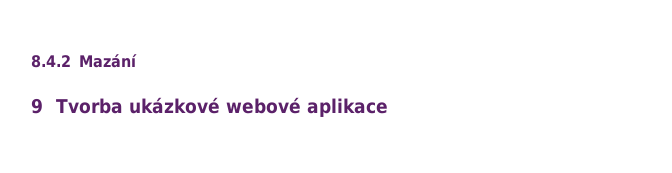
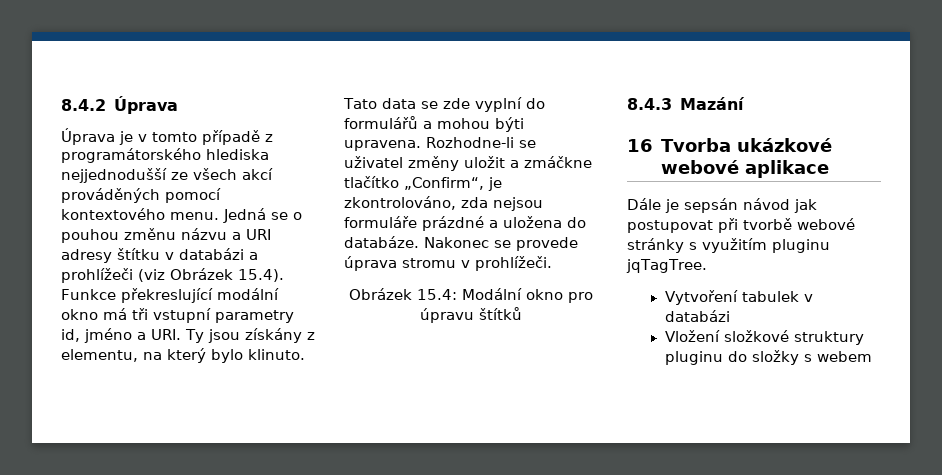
- 8.4.2 Mazání
+ 8.4.2 Úprava
+ Úprava je v tomto případě z programátorského hlediska nejjednodušší ze všech akcí prováděných pomocí kontextového menu. Jedná se o pouhou změnu názvu a URI adresy štítku v databázi a prohlížeči (viz Obrázek 15.4). Funkce překreslující modální okno má tři vstupní parametry id, jméno a URI. Ty jsou získány z elementu, na který bylo klinuto. Tato data se zde vyplní do formulářů a mohou býti upravena. Rozhodne-li se uživatel změny uložit a zmáčkne tlačítko „Confirm“, je zkontrolováno, zda nejsou formuláře prázdné a uložena do databáze. Nakonec se provede úprava stromu v prohlížeči.
+ Obrázek 15.4: Modální okno pro úpravu štítků
+ 8.4.3 Mazání
- 9 Tvorba ukázkové webové aplikace
+ 16 Tvorba ukázkové webové aplikace
+ Dále je sepsán návod jak postupovat při tvorbě webové stránky s využitím pluginu jqTagTree.
+ Vytvoření tabulek v databázi
+ Vložení složkové struktury pluginu do složky s webem

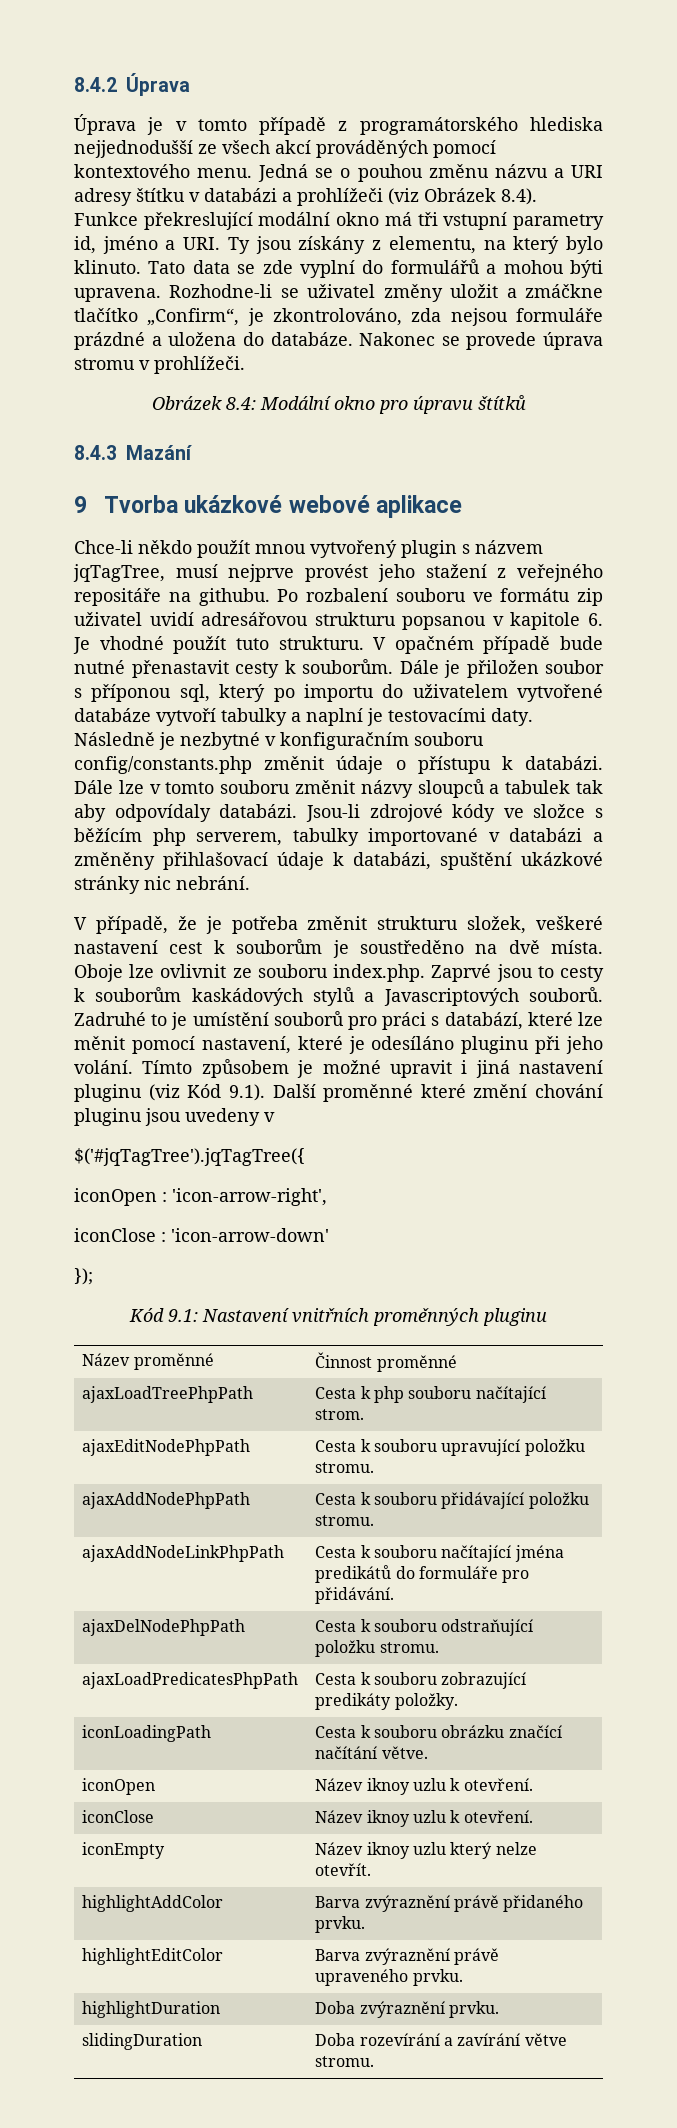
- Jedná se o pouhou změnu názvu a URI adresy štítku v databázi a prohlížeči (viz Obrázek 15.4). Funkce překreslující modální okno má tři vstupní parametry id, jméno a URI. Ty jsou získány z elementu, na který bylo klinuto.
+ Jedná se o pouhou změnu názvu a URI adresy štítku v databázi a prohlížeči (viz Obrázek 8.4). Funkce překreslující modální okno má tři vstupní parametry id, jméno a URI. Ty jsou získány z elementu, na který bylo klinuto.
- Obrázek 15.4: Modální okno pro úpravu štítků
+ Obrázek 8.4: Modální okno pro úpravu štítků
- 16 Tvorba ukázkové webové aplikace
+ 9 Tvorba ukázkové webové aplikace
- Dále je sepsán návod jak postupovat při tvorbě webové stránky s využitím pluginu jqTagTree.
- Vytvoření tabulek v databázi
- Vložení složkové struktury pluginu do složky s webem
+ Chce-li někdo použít mnou vytvořený plugin s názvem jqTagTree, musí nejprve provést jeho stažení z veřejného repositáře na githubu. Po rozbalení souboru ve formátu zip uživatel uvidí adresářovou strukturu popsanou v kapitole 6. Je vhodné použít tuto strukturu. V opačném případě bude nutné přenastavit cesty k souborům. Dále je přiložen soubor s příponou sql, který po importu do uživatelem vytvořené databáze vytvoří tabulky a naplní je testovacími daty. Následně je nezbytné v konfiguračním souboru config/constants.php změnit údaje o přístupu k databázi. Dále lze v tomto souboru změnit názvy sloupců a tabulek tak aby odpovídaly databázi. Jsou-li zdrojové kódy ve složce s běžícím php serverem, tabulky importované v databázi a změněny přihlašovací údaje k databázi, spuštění ukázkové stránky nic nebrání.
+ V případě, že je potřeba změnit strukturu složek, veškeré nastavení cest k souborům je soustředěno na dvě místa. Oboje lze ovlivnit ze souboru index.php. Zaprvé jsou to cesty k souborům kaskádových stylů a Javascriptových souborů. Zadruhé to je umístění souborů pro práci s databází, které lze měnit pomocí nastavení, které je odesíláno pluginu při jeho volání. Tímto způsobem je možné upravit i jiná nastavení pluginu (viz Kód 9.1). Další proměnné které změní chování pluginu jsou uvedeny v
+ $('#jqTagTree').jqTagTree({
+ iconOpen : 'icon-arrow-right',
+ iconClose : 'icon-arrow-down'
+ });
+ Kód 9.1: Nastavení vnitřních proměnných pluginu
+ Název proměnné | Činnost proměnné
+ ajaxLoadTreePhpPath | Cesta k php souboru načítající strom.
+ ajaxEditNodePhpPath | Cesta k souboru upravující položku stromu.
+ ajaxAddNodePhpPath | Cesta k souboru přidávající položku stromu.
+ ajaxAddNodeLinkPhpPath | Cesta k souboru načítající jména predikátů do formuláře pro přidávání.
+ ajaxDelNodePhpPath | Cesta k souboru odstraňující položku stromu.
+ ajaxLoadPredicatesPhpPath | Cesta k souboru zobrazující predikáty položky.
+ iconLoadingPath | Cesta k souboru obrázku značící načítání větve.
+ iconOpen | Název iknoy uzlu k otevření.
+ iconClose | Název iknoy uzlu k otevření.
+ iconEmpty | Název iknoy uzlu který nelze otevřít.
+ highlightAddColor | Barva zvýraznění právě přidaného prvku.
+ highlightEditColor | Barva zvýraznění právě upraveného prvku.
+ highlightDuration | Doba zvýraznění prvku.
+ slidingDuration | Doba rozevírání a zavírání větve stromu.

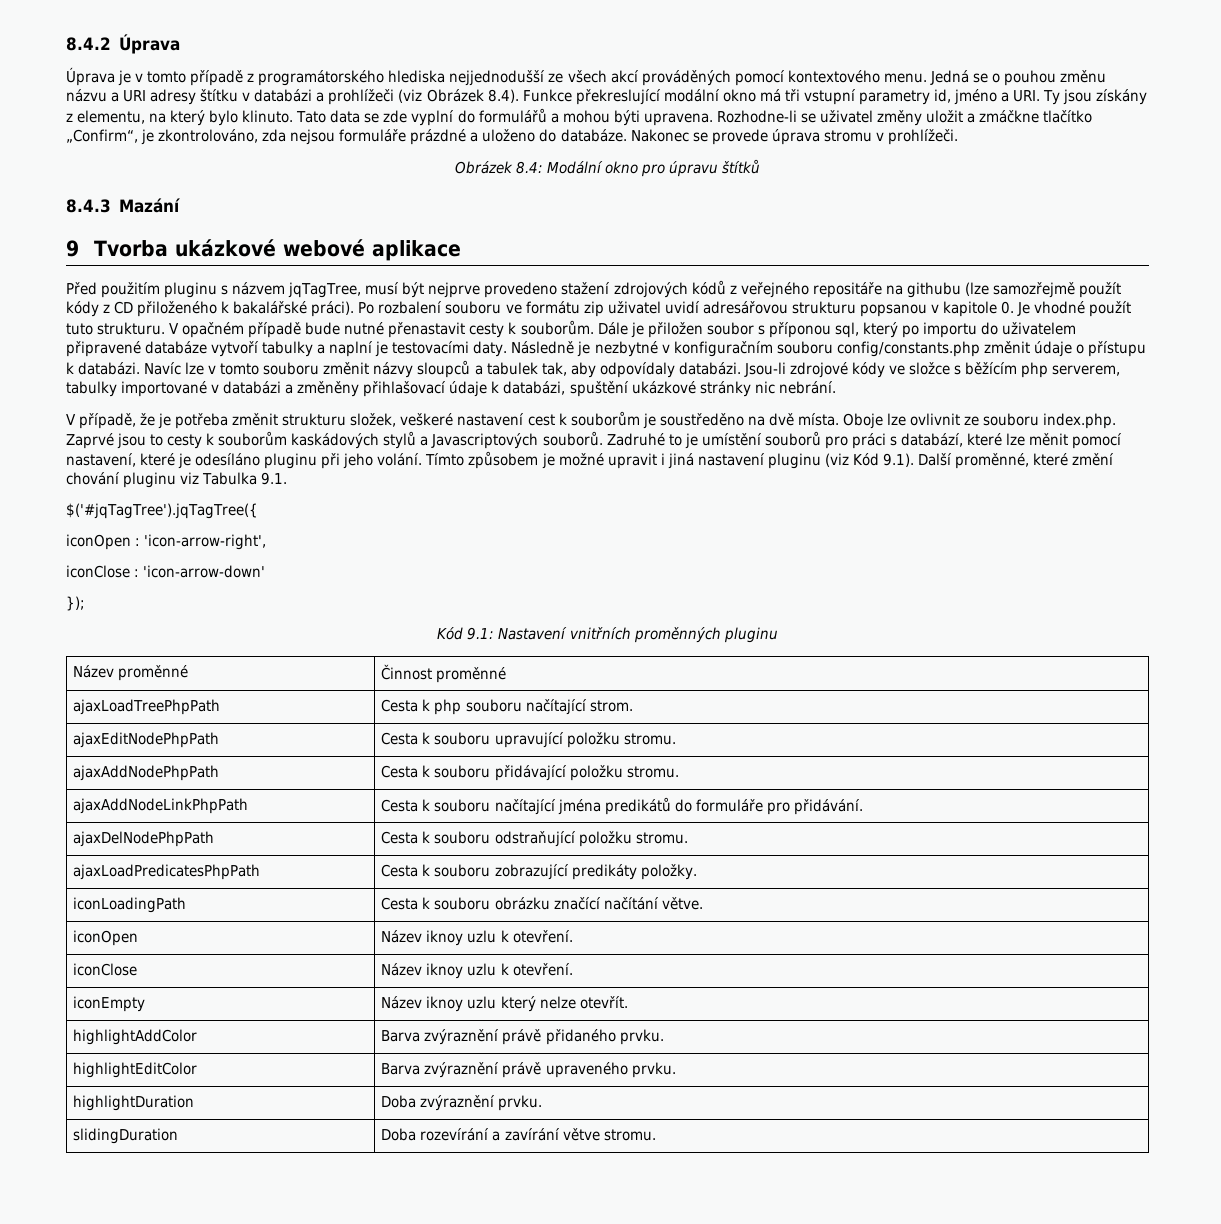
- Rozhodne-li se uživatel změny uložit a zmáčkne tlačítko „Confirm“, je zkontrolováno, zda nejsou formuláře prázdné a uložena do databáze.
+ Rozhodne-li se uživatel změny uložit a zmáčkne tlačítko „Confirm“, je zkontrolováno, zda nejsou formuláře prázdné a uloženo do databáze.
- Chce-li někdo použít mnou vytvořený plugin s názvem jqTagTree, musí nejprve provést jeho stažení z veřejného repositáře na githubu.
+ Před použitím pluginu s názvem jqTagTree, musí být nejprve provedeno stažení zdrojových kódů z veřejného repositáře na githubu (lze samozřejmě použít kódy z CD přiloženého k bakalářské práci).
- Po rozbalení souboru ve formátu zip uživatel uvidí adresářovou strukturu popsanou v kapitole 6. Je vhodné použít tuto strukturu.
+ Po rozbalení souboru ve formátu zip uživatel uvidí adresářovou strukturu popsanou v kapitole 0. Je vhodné použít tuto strukturu.
- Dále je přiložen soubor s příponou sql, který po importu do uživatelem vytvořené databáze vytvoří tabulky a naplní je testovacími daty.
+ Dále je přiložen soubor s příponou sql, který po importu do uživatelem připravené databáze vytvoří tabulky a naplní je testovacími daty.
- Dále lze v tomto souboru změnit názvy sloupců a tabulek tak aby odpovídaly databázi.
+ Navíc lze v tomto souboru změnit názvy sloupců a tabulek tak, aby odpovídaly databázi.
- Tímto způsobem je možné upravit i jiná nastavení pluginu (viz Kód 9.1). Další proměnné které změní chování pluginu jsou uvedeny v
+ Tímto způsobem je možné upravit i jiná nastavení pluginu (viz Kód 9.1). Další proměnné, které změní chování pluginu viz Tabulka 9.1.

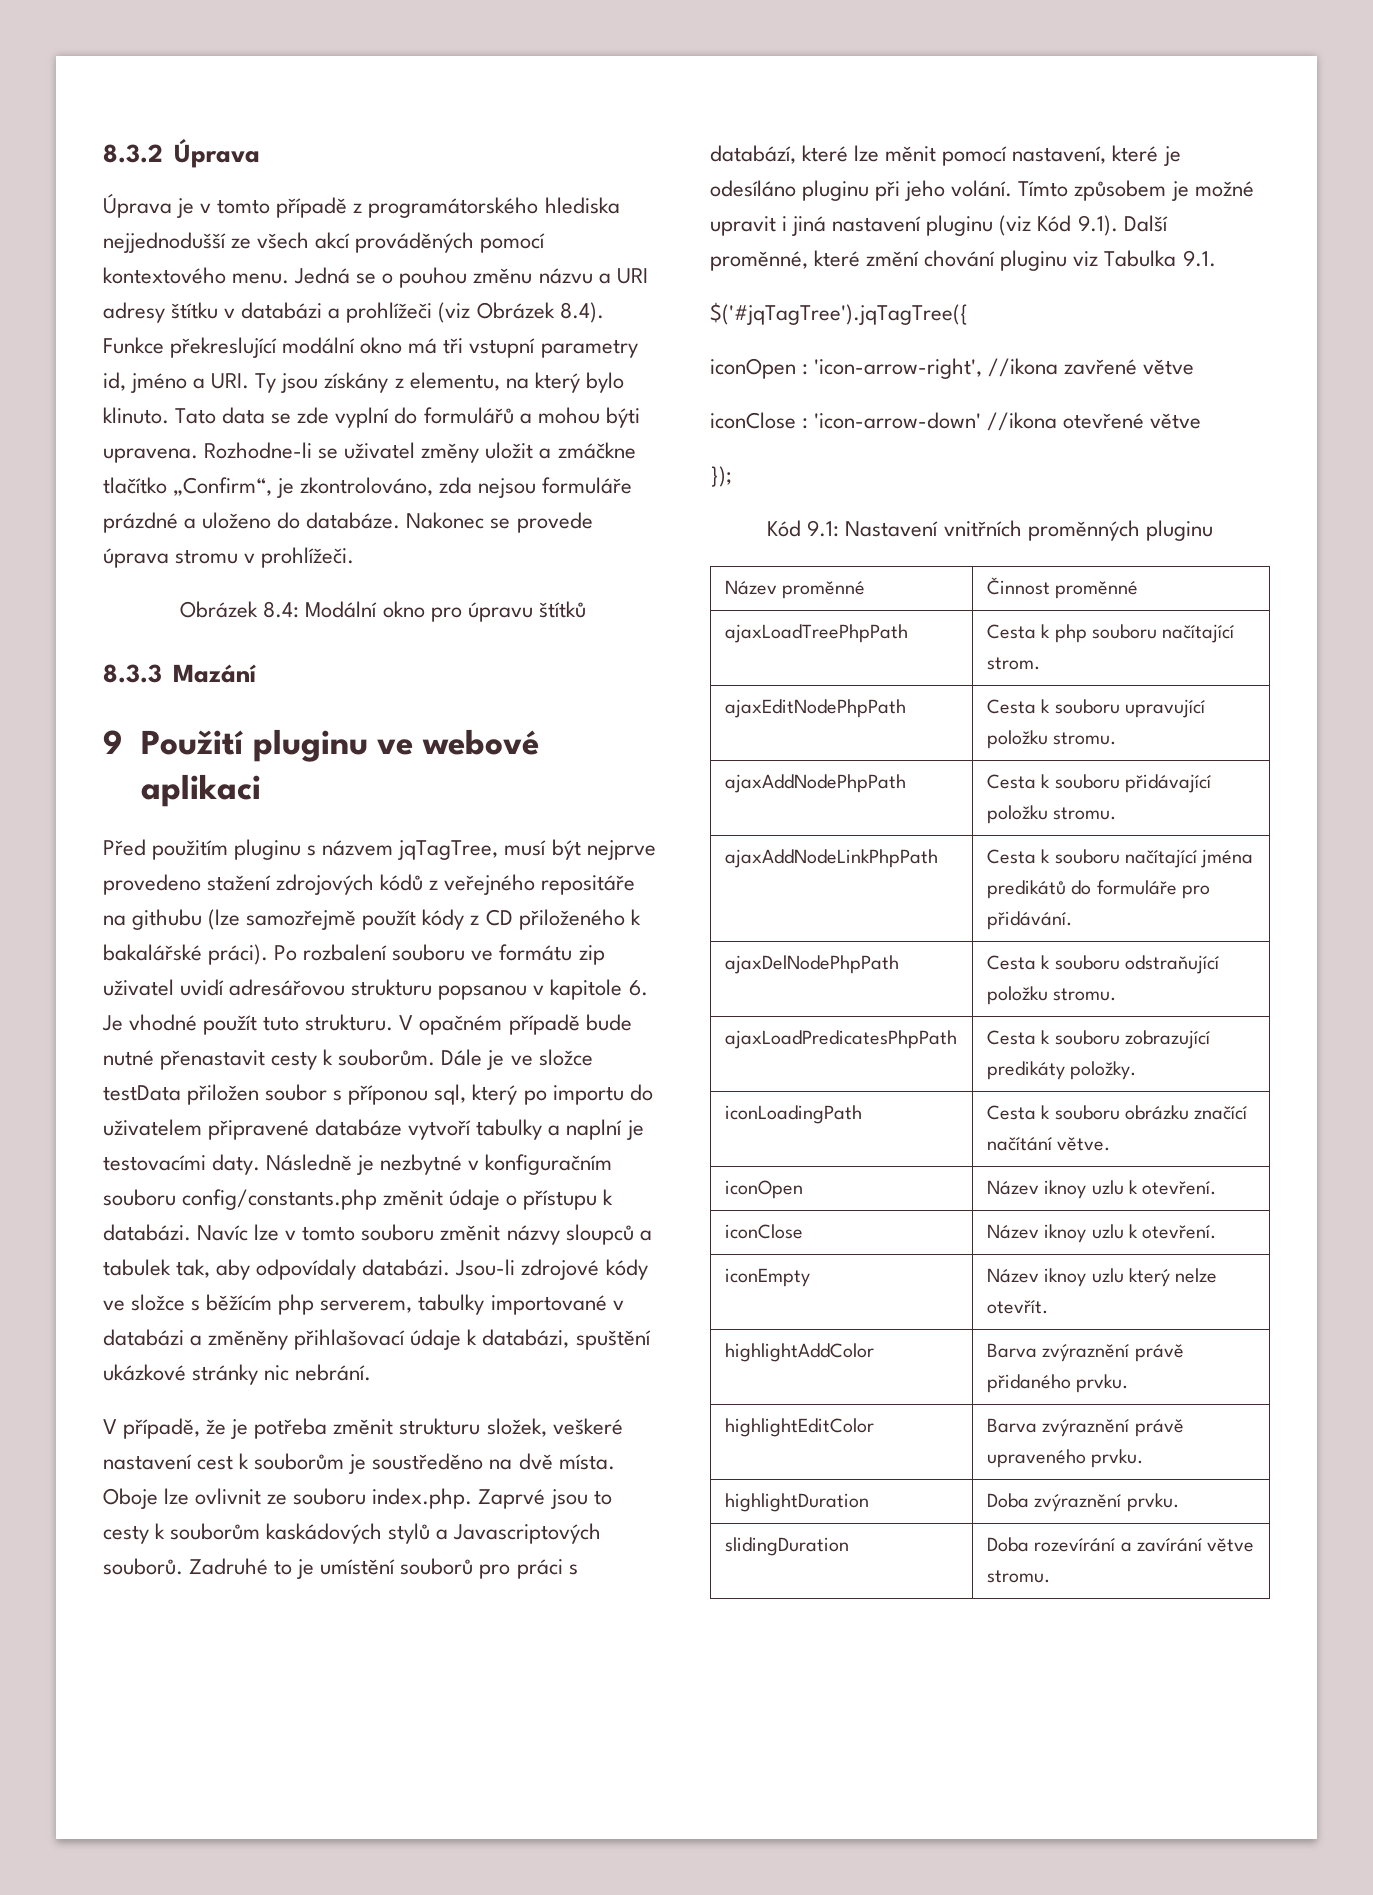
- 8.4.2 Úprava
+ 8.3.2 Úprava
- 8.4.3 Mazání
+ 8.3.3 Mazání
- 9 Tvorba ukázkové webové aplikace
+ 9 Použití pluginu ve webové aplikaci
- Po rozbalení souboru ve formátu zip uživatel uvidí adresářovou strukturu popsanou v kapitole 0. Je vhodné použít tuto strukturu.
+ Po rozbalení souboru ve formátu zip uživatel uvidí adresářovou strukturu popsanou v kapitole 6. Je vhodné použít tuto strukturu.
- Dále je přiložen soubor s příponou sql, který po importu do uživatelem připravené databáze vytvoří tabulky a naplní je testovacími daty.
+ Dále je ve složce testData přiložen soubor s příponou sql, který po importu do uživatelem připravené databáze vytvoří tabulky a naplní je testovacími daty.
- iconOpen : 'icon-arrow-right',
+ iconOpen : 'icon-arrow-right', //ikona zavřené větve
- iconClose : 'icon-arrow-down'
+ iconClose : 'icon-arrow-down' //ikona otevřené větve

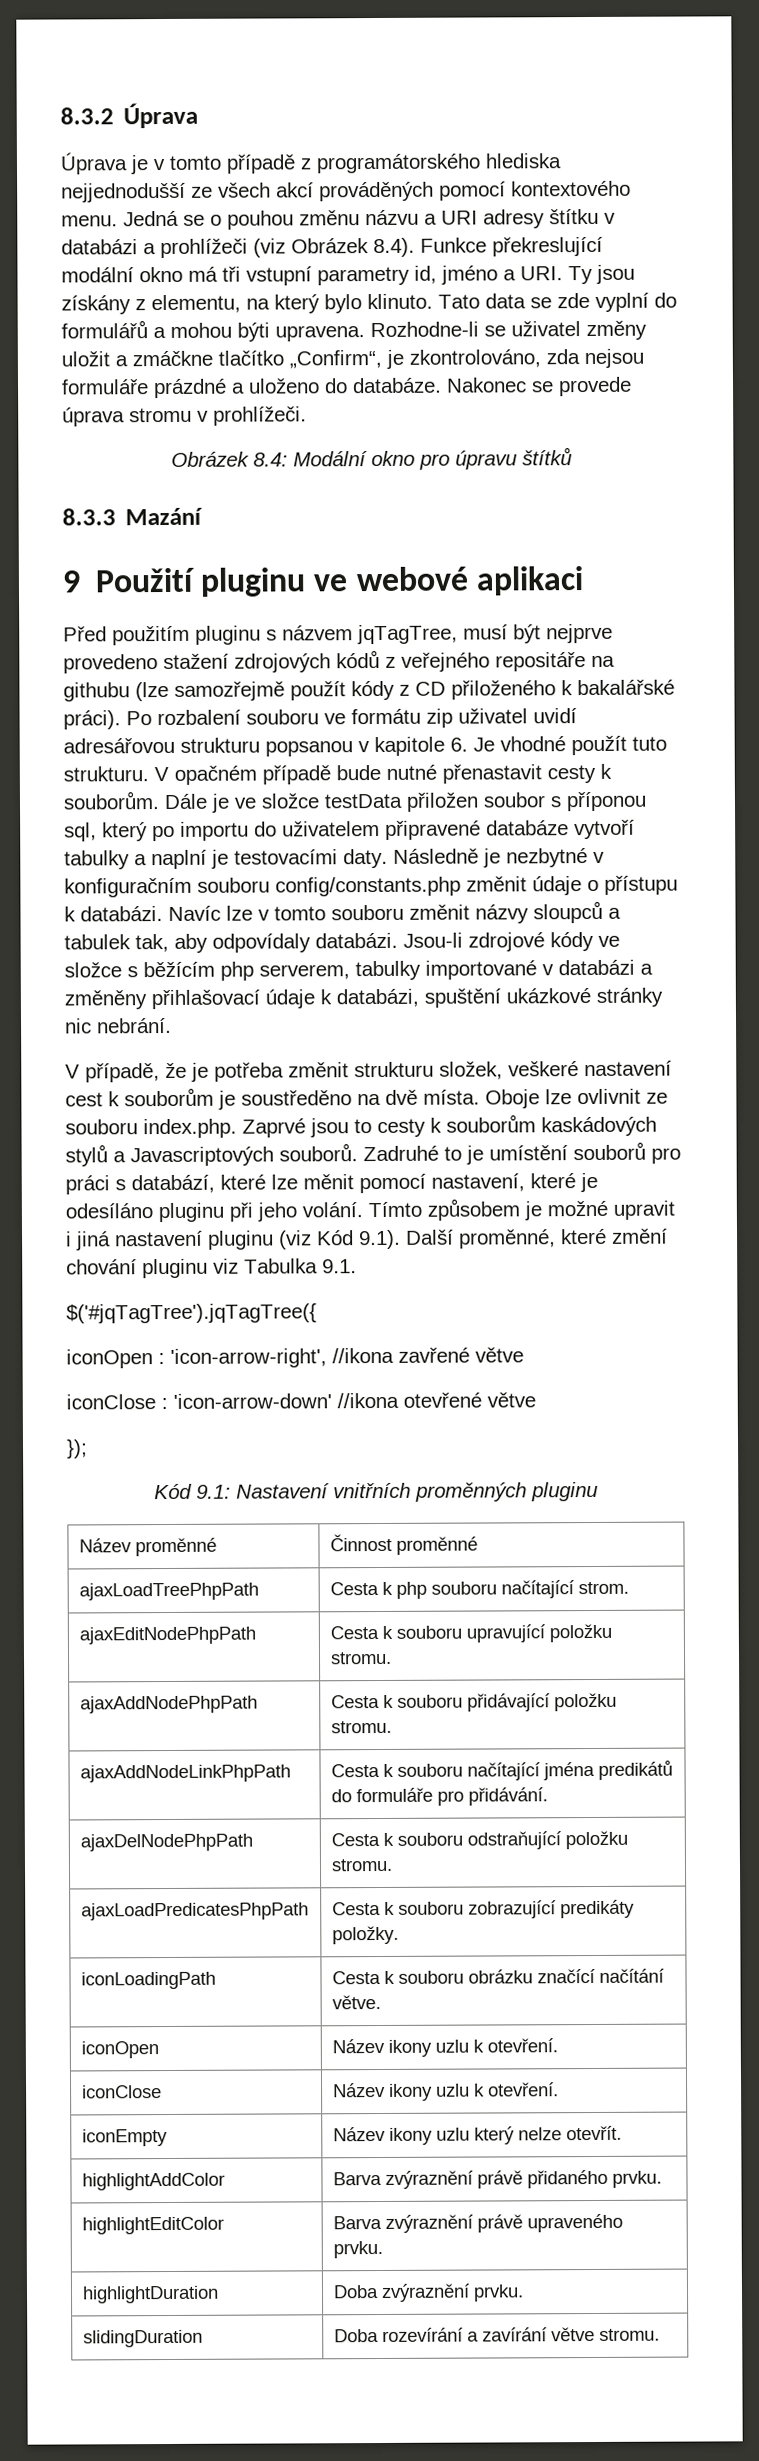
- iconOpen | Název iknoy uzlu k otevření.
+ iconOpen | Název ikony uzlu k otevření.
- iconClose | Název iknoy uzlu k otevření.
+ iconClose | Název ikony uzlu k otevření.
- iconEmpty | Název iknoy uzlu který nelze otevřít.
+ iconEmpty | Název ikony uzlu který nelze otevřít.

